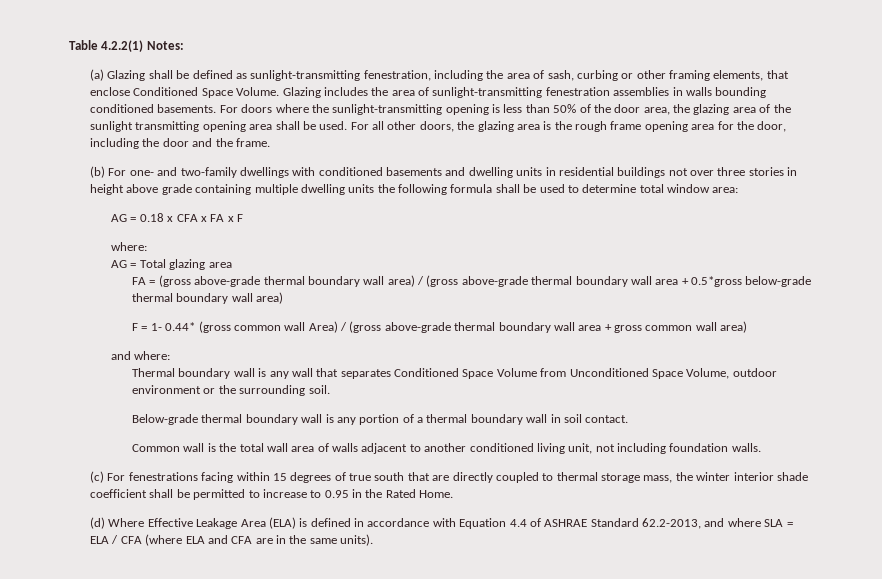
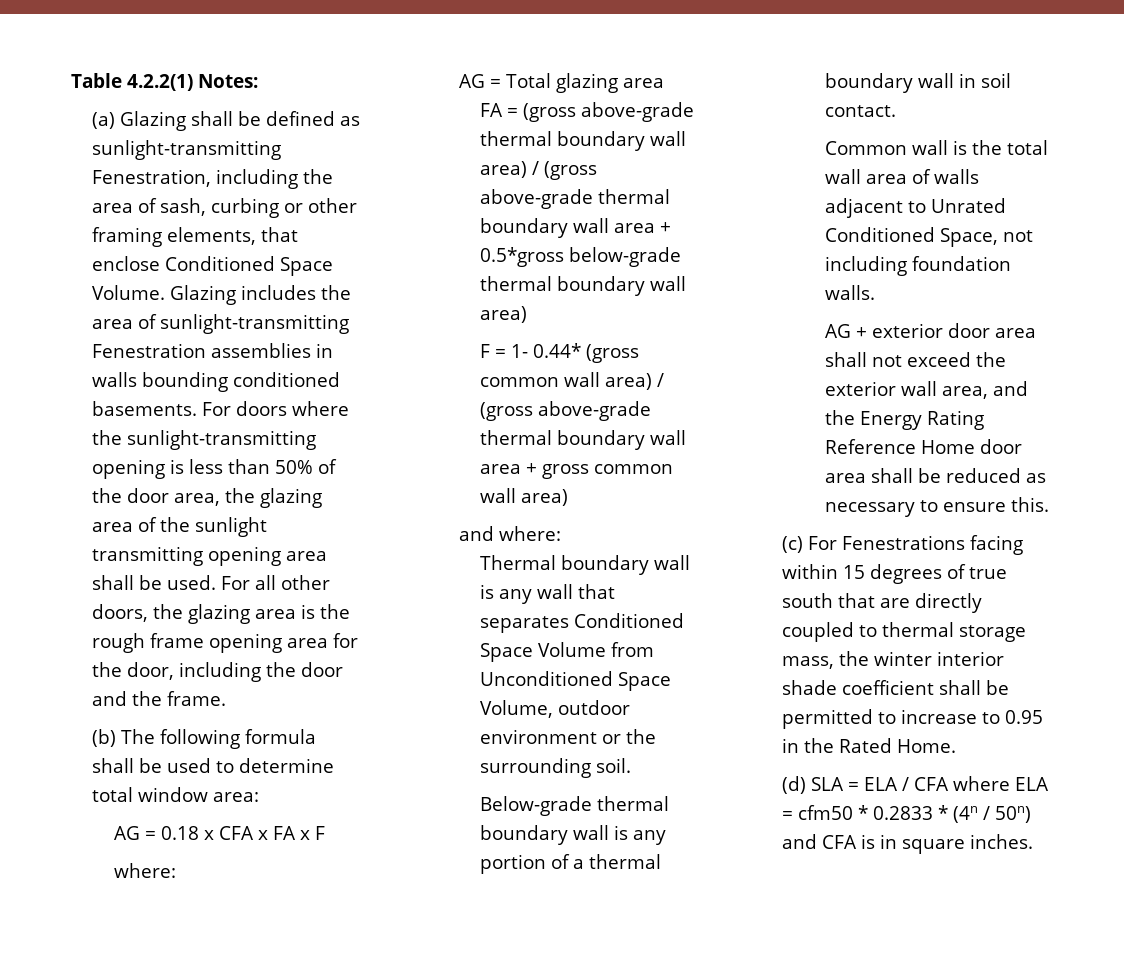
- (a) Glazing shall be defined as sunlight-transmitting fenestration, including the area of sash, curbing or other framing elements, that enclose Conditioned Space Volume.
+ (a) Glazing shall be defined as sunlight-transmitting Fenestration, including the area of sash, curbing or other framing elements, that enclose Conditioned Space Volume.
- Glazing includes the area of sunlight-transmitting fenestration assemblies in walls bounding conditioned basements.
+ Glazing includes the area of sunlight-transmitting Fenestration assemblies in walls bounding conditioned basements.
- (b) For one- and two-family dwellings with conditioned basements and dwelling units in residential buildings not over three stories in height above grade containing multiple dwelling units the following formula shall be used to determine total window area:
+ (b) The following formula shall be used to determine total window area:
- F = 1- 0.44* (gross common wall Area) / (gross above-grade thermal boundary wall area + gross common wall area)
+ F = 1- 0.44* (gross common wall area) / (gross above-grade thermal boundary wall area + gross common wall area)
- Common wall is the total wall area of walls adjacent to another conditioned living unit, not including foundation walls.
+ Common wall is the total wall area of walls adjacent to Unrated Conditioned Space, not including foundation walls.
+ AG + exterior door area shall not exceed the exterior wall area, and the Energy Rating Reference Home door area shall be reduced as necessary to ensure this.
- (c) For fenestrations facing within 15 degrees of true south that are directly coupled to thermal storage mass, the winter interior shade coefficient shall be permitted to increase to 0.95 in the Rated Home.
+ (c) For Fenestrations facing within 15 degrees of true south that are directly coupled to thermal storage mass, the winter interior shade coefficient shall be permitted to increase to 0.95 in the Rated Home.
- (d) Where Effective Leakage Area (ELA) is defined in accordance with Equation 4.4 of ASHRAE Standard 62.2-2013, and where SLA = ELA / CFA (where ELA and CFA are in the same units).
+ (d) SLA = ELA / CFA where ELA = cfm50 * 0.2833 * (4n / 50n) and CFA is in square inches.

